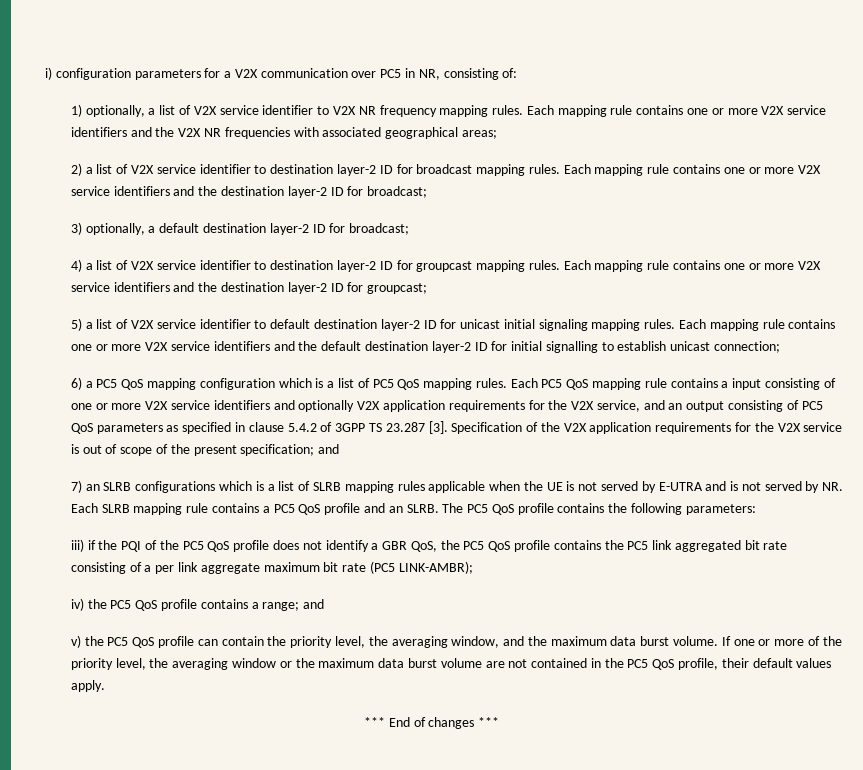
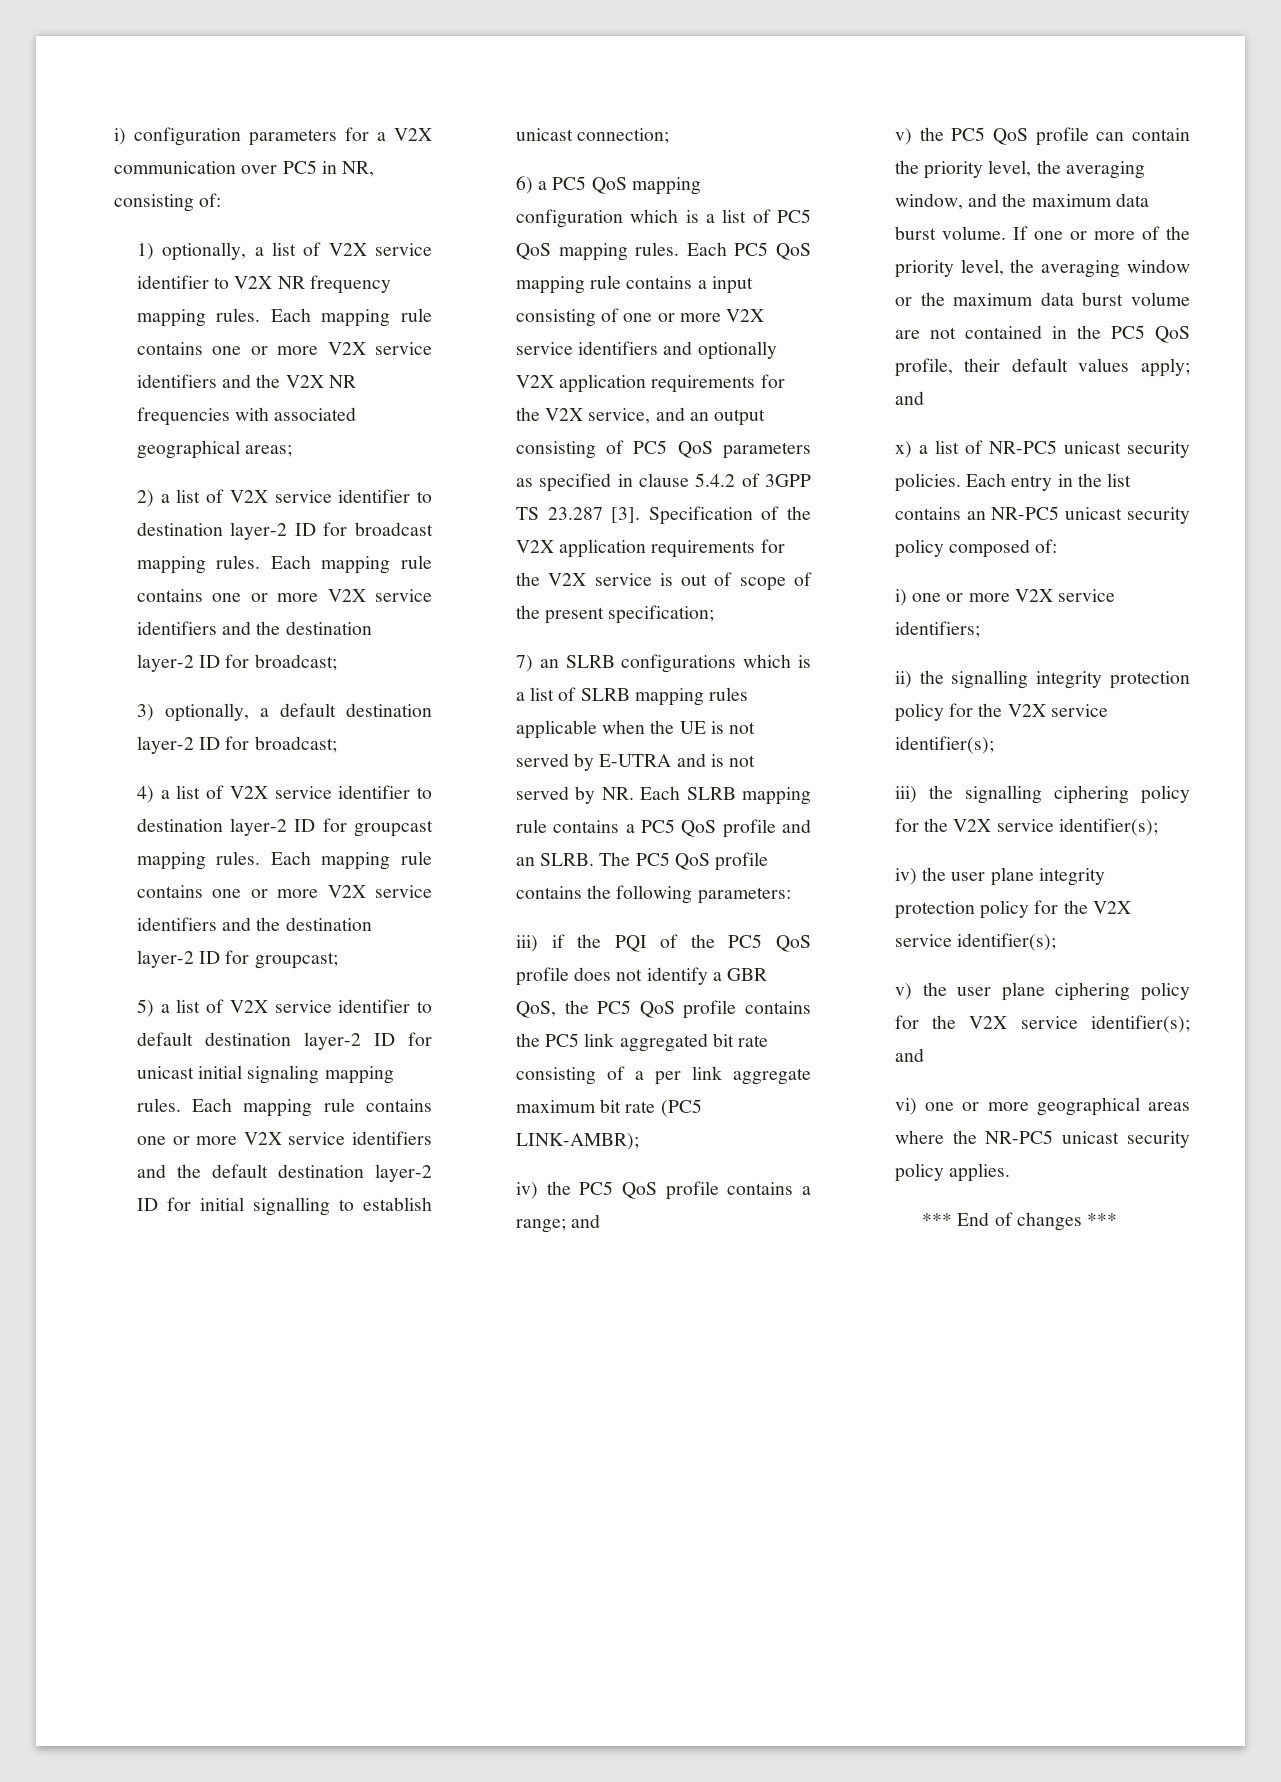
- Specification of the V2X application requirements for the V2X service is out of scope of the present specification; and
+ Specification of the V2X application requirements for the V2X service is out of scope of the present specification;
- If one or more of the priority level, the averaging window or the maximum data burst volume are not contained in the PC5 QoS profile, their default values apply.
+ If one or more of the priority level, the averaging window or the maximum data burst volume are not contained in the PC5 QoS profile, their default values apply; and
+ x) a list of NR-PC5 unicast security policies. Each entry in the list contains an NR-PC5 unicast security policy composed of:
+ i) one or more V2X service identifiers;
+ ii) the signalling integrity protection policy for the V2X service identifier(s);
+ iii) the signalling ciphering policy for the V2X service identifier(s);
+ iv) the user plane integrity protection policy for the V2X service identifier(s);
+ v) the user plane ciphering policy for the V2X service identifier(s); and
+ vi) one or more geographical areas where the NR-PC5 unicast security policy applies.

